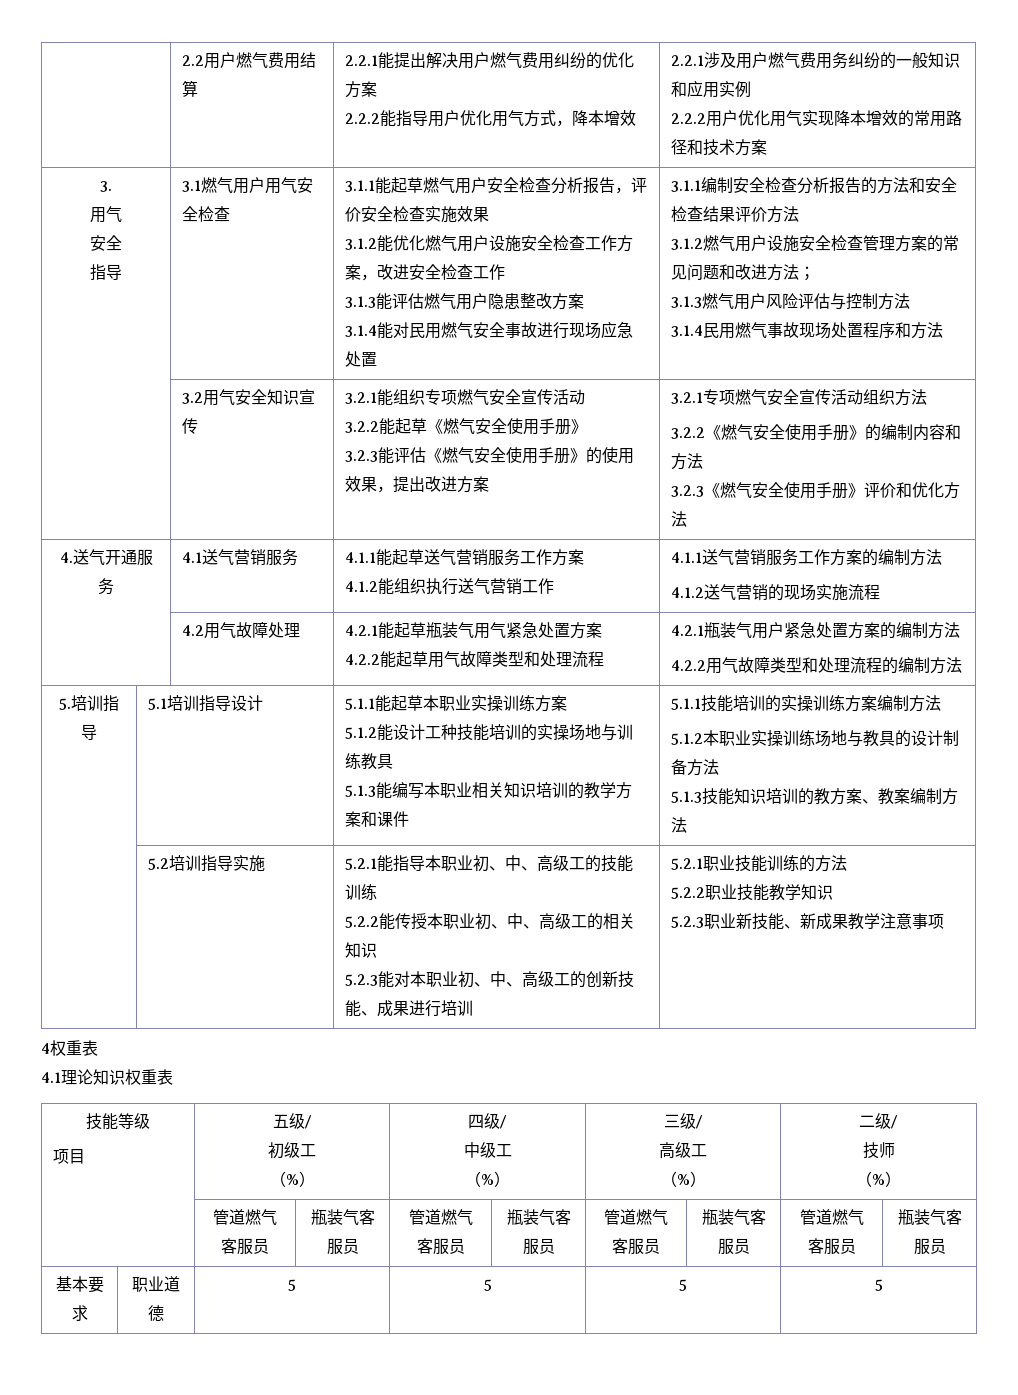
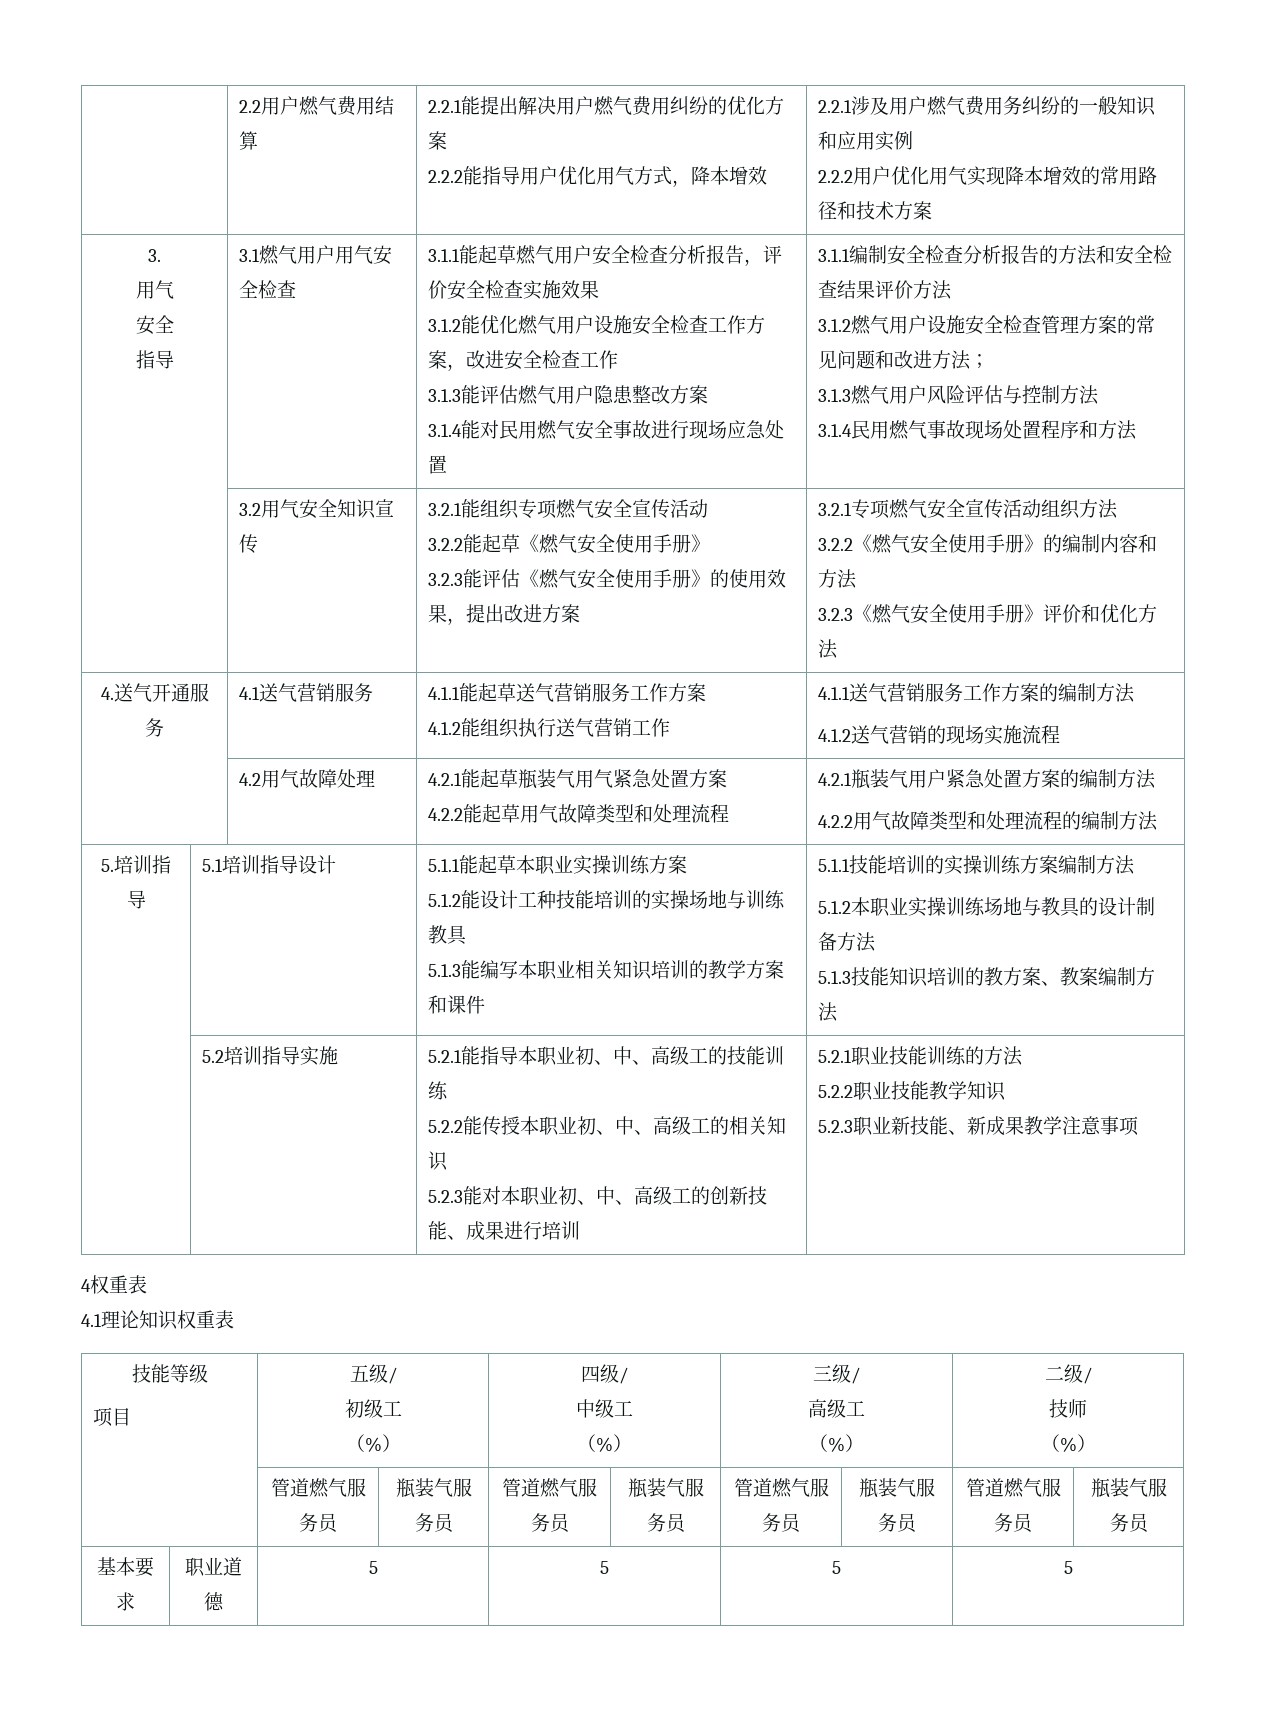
- | 管道燃气客服员 | 瓶装气客服员 | 管道燃气客服员 | 瓶装气客服员 | 管道燃气客服员 | 瓶装气客服员 | 管道燃气客服员 | 瓶装气客服员
+ | 管道燃气服务员 | 瓶装气服务员 | 管道燃气服务员 | 瓶装气服务员 | 管道燃气服务员 | 瓶装气服务员 | 管道燃气服务员 | 瓶装气服务员

